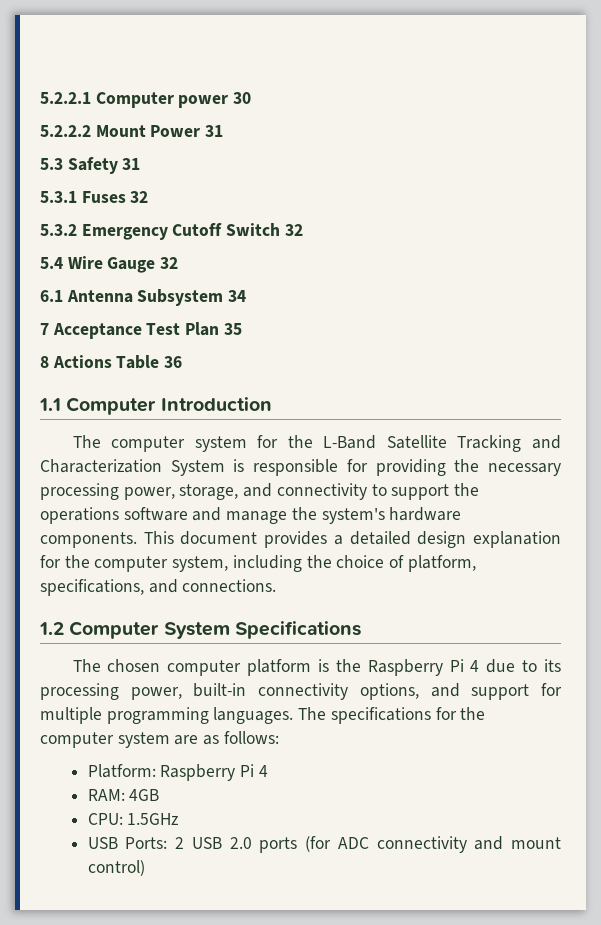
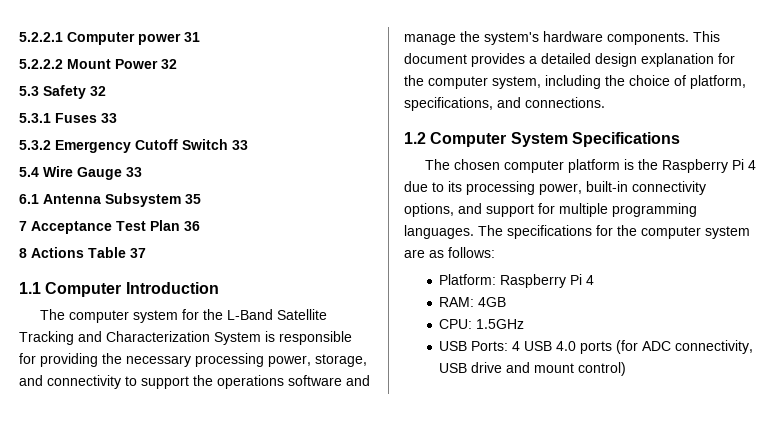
- 5.2.2.1 Computer power 30
+ 5.2.2.1 Computer power 31
- 5.2.2.2 Mount Power 31
+ 5.2.2.2 Mount Power 32
- 5.3 Safety 31
+ 5.3 Safety 32
- 5.3.1 Fuses 32
+ 5.3.1 Fuses 33
- 5.3.2 Emergency Cutoff Switch 32
+ 5.3.2 Emergency Cutoff Switch 33
- 5.4 Wire Gauge 32
+ 5.4 Wire Gauge 33
- 6.1 Antenna Subsystem 34
+ 6.1 Antenna Subsystem 35
- 7 Acceptance Test Plan 35
+ 7 Acceptance Test Plan 36
- 8 Actions Table 36
+ 8 Actions Table 37
- USB Ports: 2 USB 2.0 ports (for ADC connectivity and mount control)
+ USB Ports: 4 USB 4.0 ports (for ADC connectivity, USB drive and mount control)

